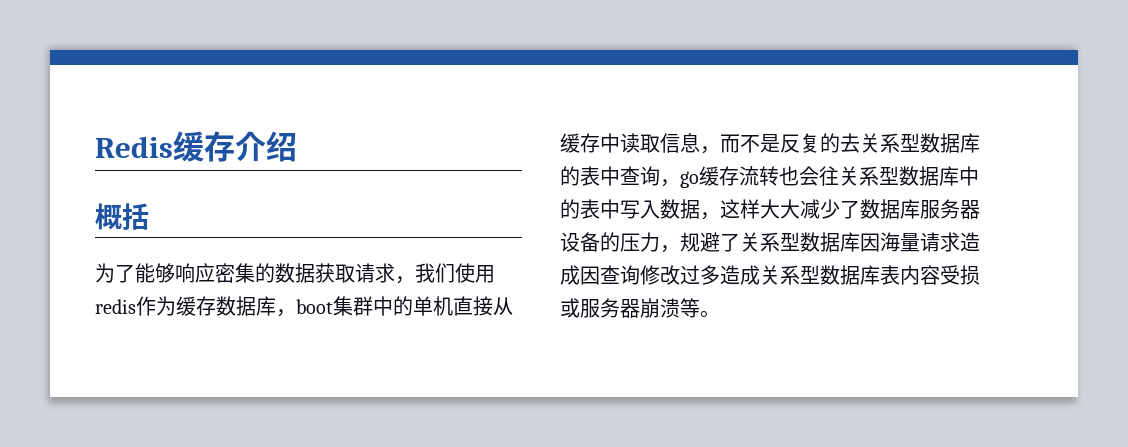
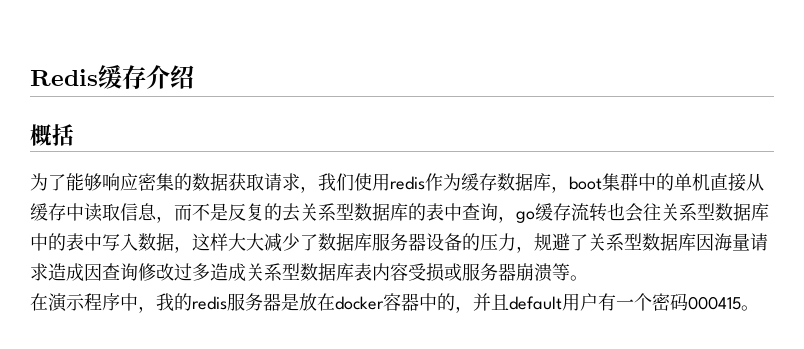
+ 在演示程序中，我的redis服务器是放在docker容器中的，并且default用户有一个密码000415。

